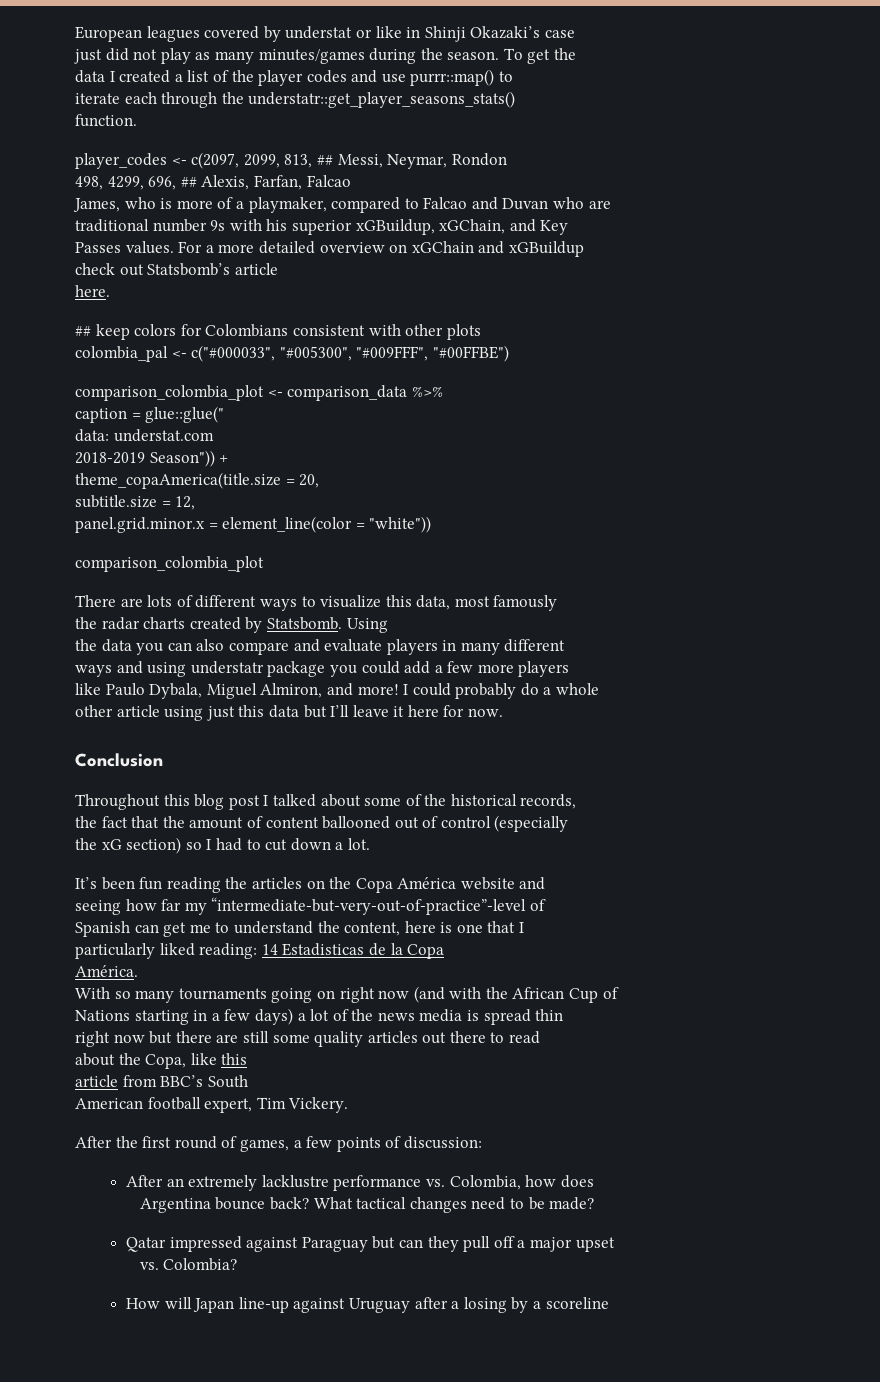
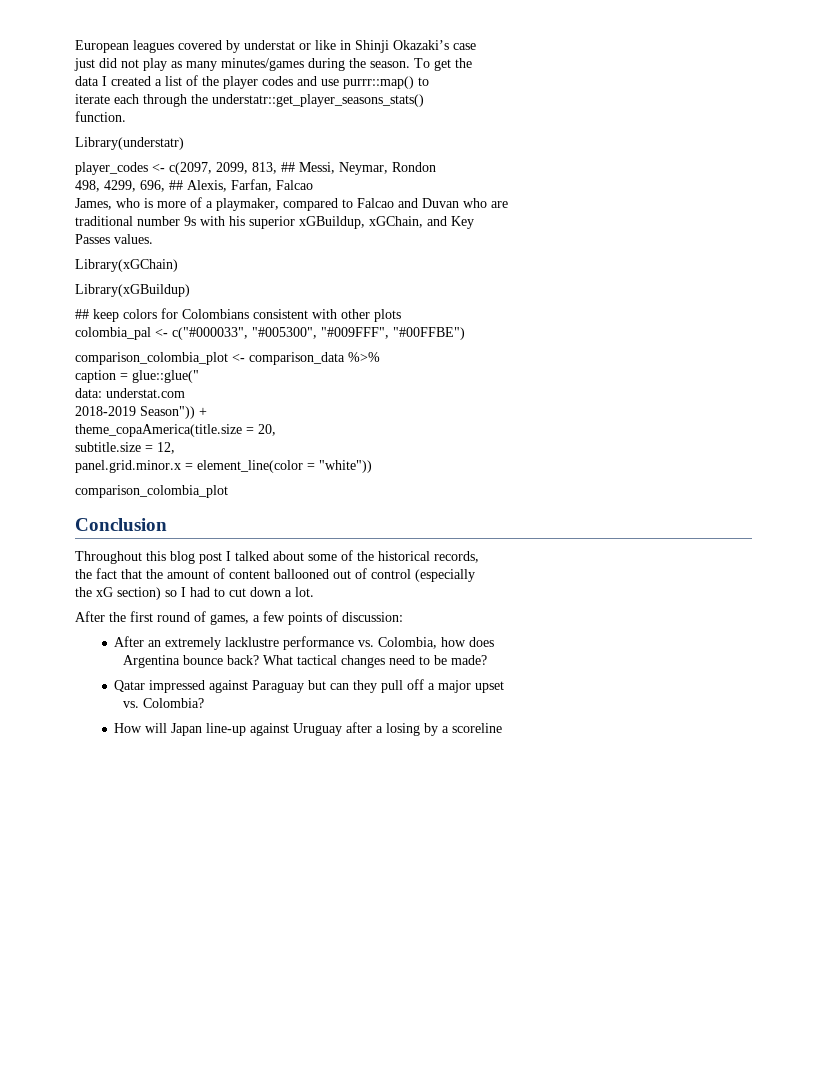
+ Library(understatr)
- Passes values. For a more detailed overview on xGChain and xGBuildup
- check out Statsbomb’s article
- here.
+ Passes values.
+ Library(xGChain)
+ Library(xGBuildup)
- There are lots of different ways to visualize this data, most famously
- the radar charts created by Statsbomb. Using
- the data you can also compare and evaluate players in many different
- ways and using understatr package you could add a few more players
- like Paulo Dybala, Miguel Almiron, and more! I could probably do a whole
- other article using just this data but I’ll leave it here for now.
- It’s been fun reading the articles on the Copa América website and
- seeing how far my “intermediate-but-very-out-of-practice”-level of
- Spanish can get me to understand the content, here is one that I
- particularly liked reading: 14 Estadisticas de la Copa
- América.
- With so many tournaments going on right now (and with the African Cup of
- Nations starting in a few days) a lot of the news media is spread thin
- right now but there are still some quality articles out there to read
- about the Copa, like this
- article from BBC’s South
- American football expert, Tim Vickery.

